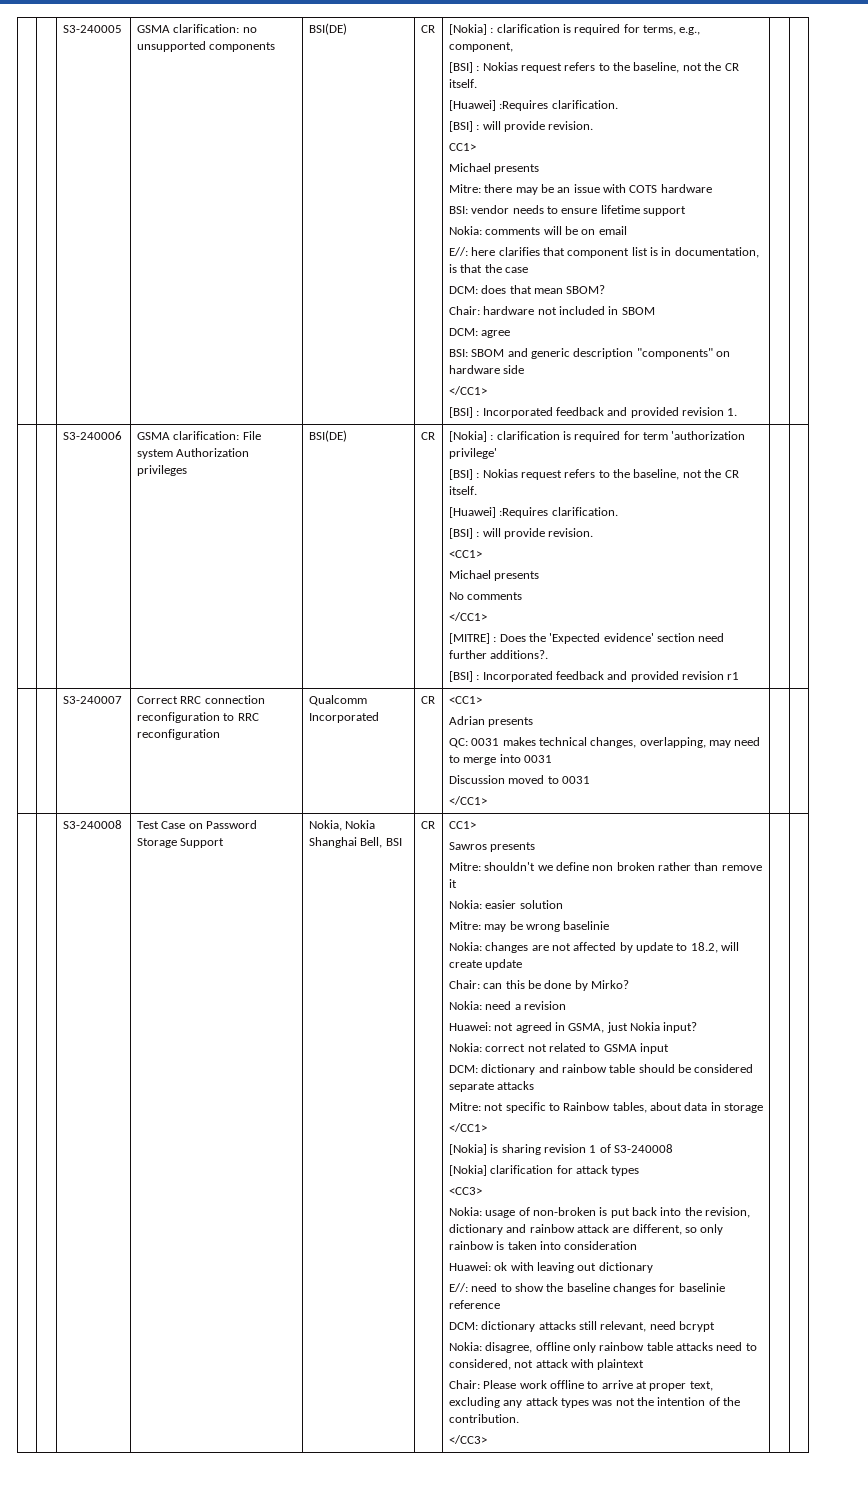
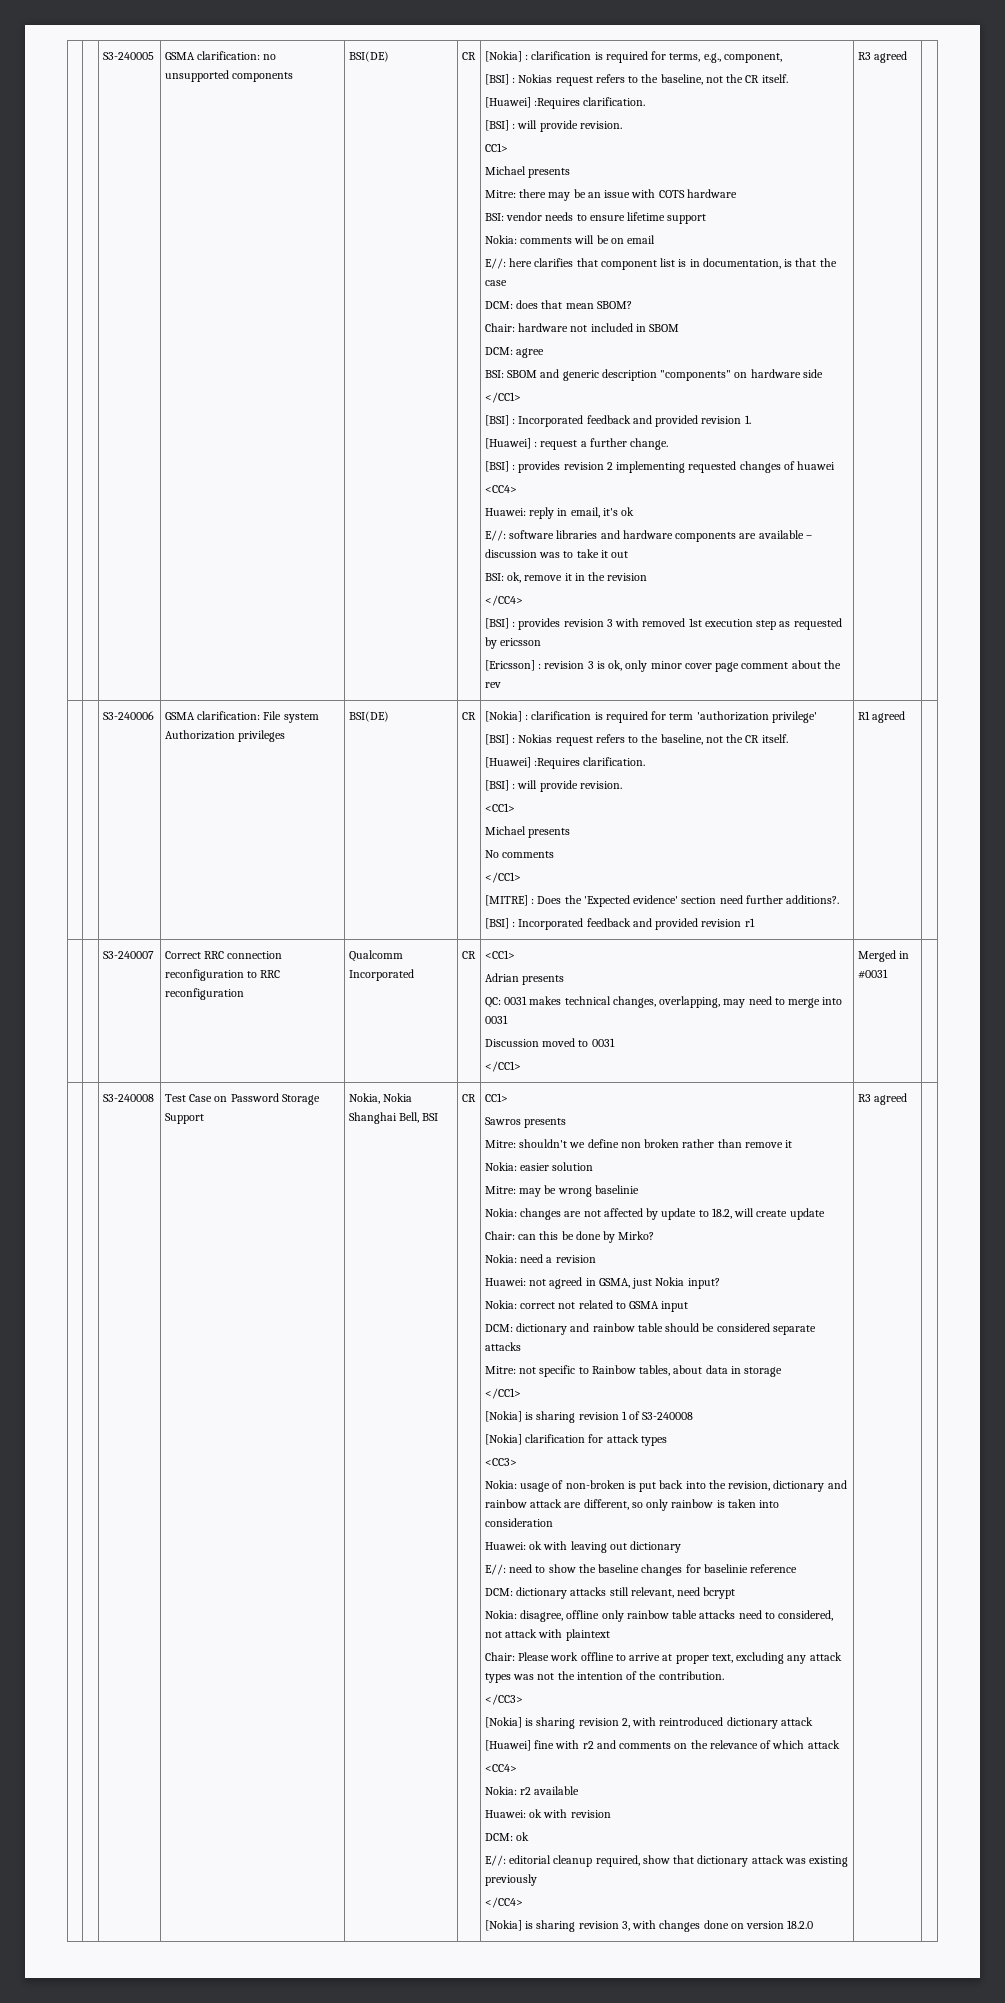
+ [Huawei] : request a further change.
+ [BSI] : provides revision 2 implementing requested changes of huawei
+ <CC4>
+ Huawei: reply in email, it's ok
+ E//: software libraries and hardware components are available – discussion was to take it out
+ BSI: ok, remove it in the revision
+ </CC4>
+ [BSI] : provides revision 3 with removed 1st execution step as requested by ericsson
+ [Ericsson] : revision 3 is ok, only minor cover page comment about the rev | R3 agreed
+ R1 agreed
  | | S3-240007 | Correct RRC connection reconfiguration to RRC reconfiguration | Qualcomm Incorporated | CR | <CC1>
  Adrian presents
  QC: 0031 makes technical changes, overlapping, may need to merge into 0031
  Discussion moved to 0031
- </CC1> | |
+ </CC1> | Merged in #0031 |
+ [Nokia] is sharing revision 2, with reintroduced dictionary attack
+ [Huawei] fine with r2 and comments on the relevance of which attack
+ <CC4>
+ Nokia: r2 available
+ Huawei: ok with revision
+ DCM: ok
+ E//: editorial cleanup required, show that dictionary attack was existing previously
+ </CC4>
+ [Nokia] is sharing revision 3, with changes done on version 18.2.0 | R3 agreed

